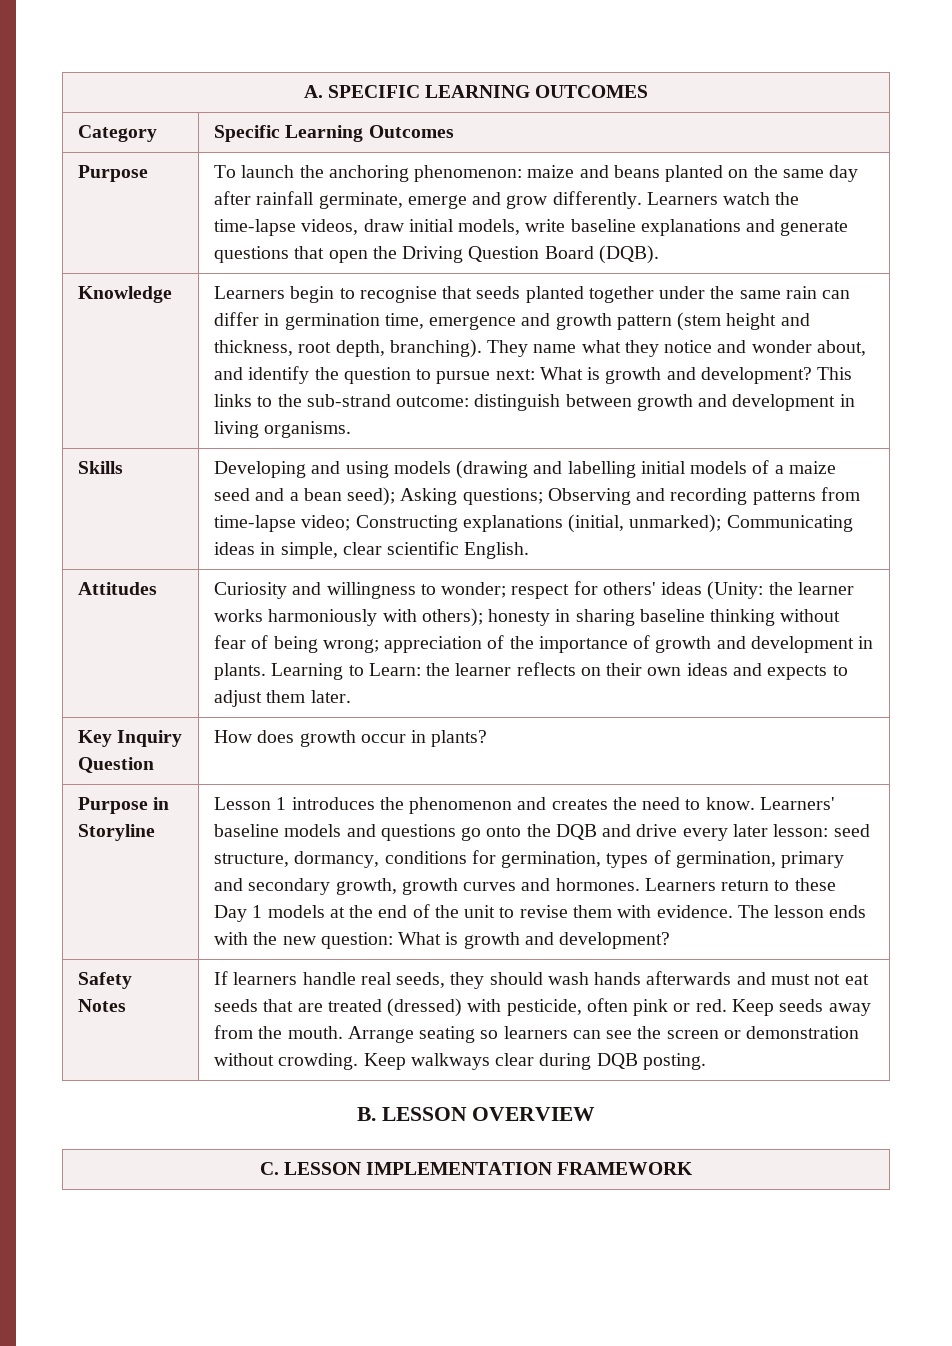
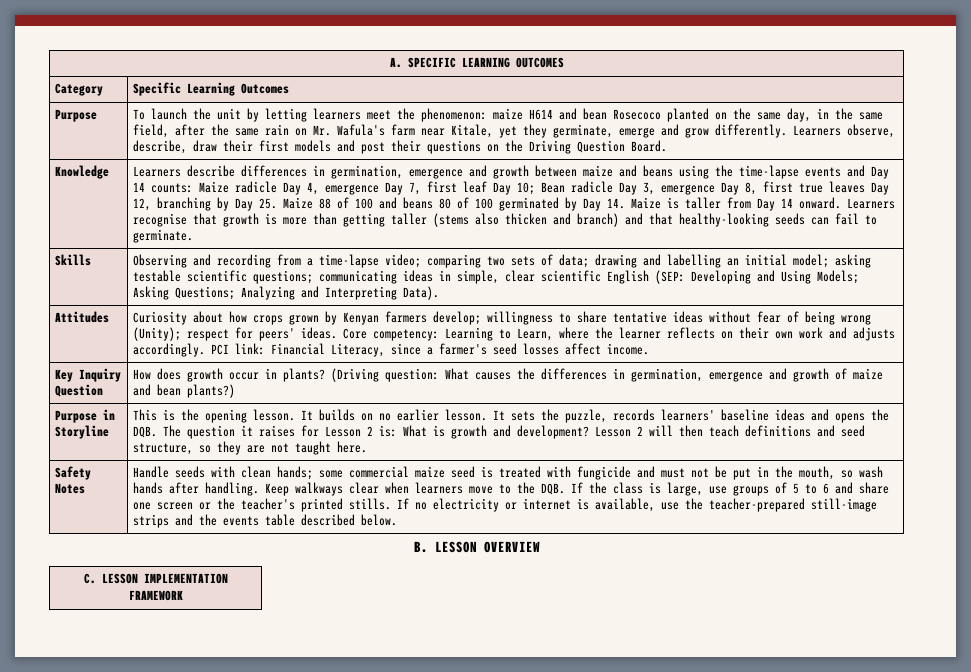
- To launch the anchoring phenomenon: maize and beans planted on the same day after rainfall germinate, emerge and grow differently.
+ To launch the unit by letting learners meet the phenomenon: maize H614 and bean Rosecoco planted on the same day, in the same field, after the same rain on Mr. Wafula's farm near Kitale, yet they germinate, emerge and grow differently.
- Learners watch the time-lapse videos, draw initial models, write baseline explanations and generate questions that open the Driving Question Board (DQB).
+ Learners observe, describe, draw their first models and post their questions on the Driving Question Board.
- Learners begin to recognise that seeds planted together under the same rain can differ in germination time, emergence and growth pattern (stem height and thickness, root depth, branching). They name what they notice and wonder about, and identify the question to pursue next: What is growth and development? This links to the sub-strand outcome: distinguish between growth and development in living organisms.
- Skills | Developing and using models (drawing and labelling initial models of a maize seed and a bean seed); Asking questions; Observing and recording patterns from time-lapse video; Constructing explanations (initial, unmarked); Communicating ideas in simple, clear scientific English.
- Attitudes | Curiosity and willingness to wonder; respect for others' ideas (Unity: the learner works harmoniously with others); honesty in sharing baseline thinking without fear of being wrong; appreciation of the importance of growth and development in plants. Learning to Learn: the learner reflects on their own ideas and expects to adjust them later.
+ Learners describe differences in germination, emergence and growth between maize and beans using the time-lapse events and Day 14 counts: Maize radicle Day 4, emergence Day 7, first leaf Day 10; Bean radicle Day 3, emergence Day 8, first true leaves Day 12, branching by Day 25. Maize 88 of 100 and beans 80 of 100 germinated by Day 14. Maize is taller from Day 14 onward. Learners recognise that growth is more than getting taller (stems also thicken and branch) and that healthy-looking seeds can fail to germinate.
+ Skills | Observing and recording from a time-lapse video; comparing two sets of data; drawing and labelling an initial model; asking testable scientific questions; communicating ideas in simple, clear scientific English (SEP: Developing and Using Models; Asking Questions; Analyzing and Interpreting Data).
+ Attitudes | Curiosity about how crops grown by Kenyan farmers develop; willingness to share tentative ideas without fear of being wrong (Unity); respect for peers' ideas. Core competency: Learning to Learn, where the learner reflects on their own work and adjusts accordingly. PCI link: Financial Literacy, since a farmer's seed losses affect income.
- Key Inquiry Question | How does growth occur in plants?
- Purpose in Storyline | Lesson 1 introduces the phenomenon and creates the need to know. Learners' baseline models and questions go onto the DQB and drive every later lesson: seed structure, dormancy, conditions for germination, types of germination, primary and secondary growth, growth curves and hormones. Learners return to these Day 1 models at the end of the unit to revise them with evidence. The lesson ends with the new question: What is growth and development?
- Safety Notes | If learners handle real seeds, they should wash hands afterwards and must not eat seeds that are treated (dressed) with pesticide, often pink or red. Keep seeds away from the mouth. Arrange seating so learners can see the screen or demonstration without crowding. Keep walkways clear during DQB posting.
+ Key Inquiry Question | How does growth occur in plants? (Driving question: What causes the differences in germination, emergence and growth of maize and bean plants?)
+ Purpose in Storyline | This is the opening lesson. It builds on no earlier lesson. It sets the puzzle, records learners' baseline ideas and opens the DQB. The question it raises for Lesson 2 is: What is growth and development? Lesson 2 will then teach definitions and seed structure, so they are not taught here.
+ Safety Notes | Handle seeds with clean hands; some commercial maize seed is treated with fungicide and must not be put in the mouth, so wash hands after handling. Keep walkways clear when learners move to the DQB. If the class is large, use groups of 5 to 6 and share one screen or the teacher's printed stills. If no electricity or internet is available, use the teacher-prepared still-image strips and the events table described below.

